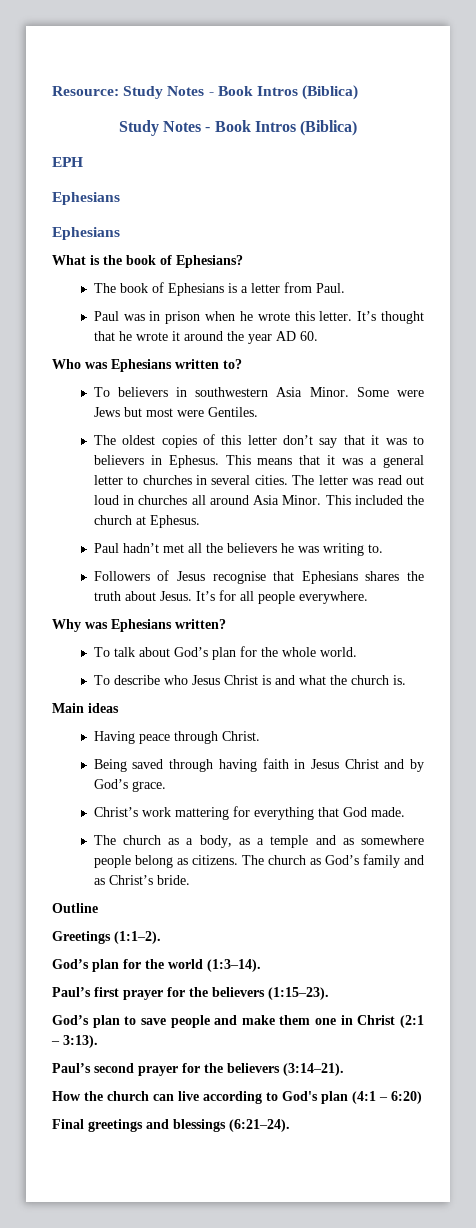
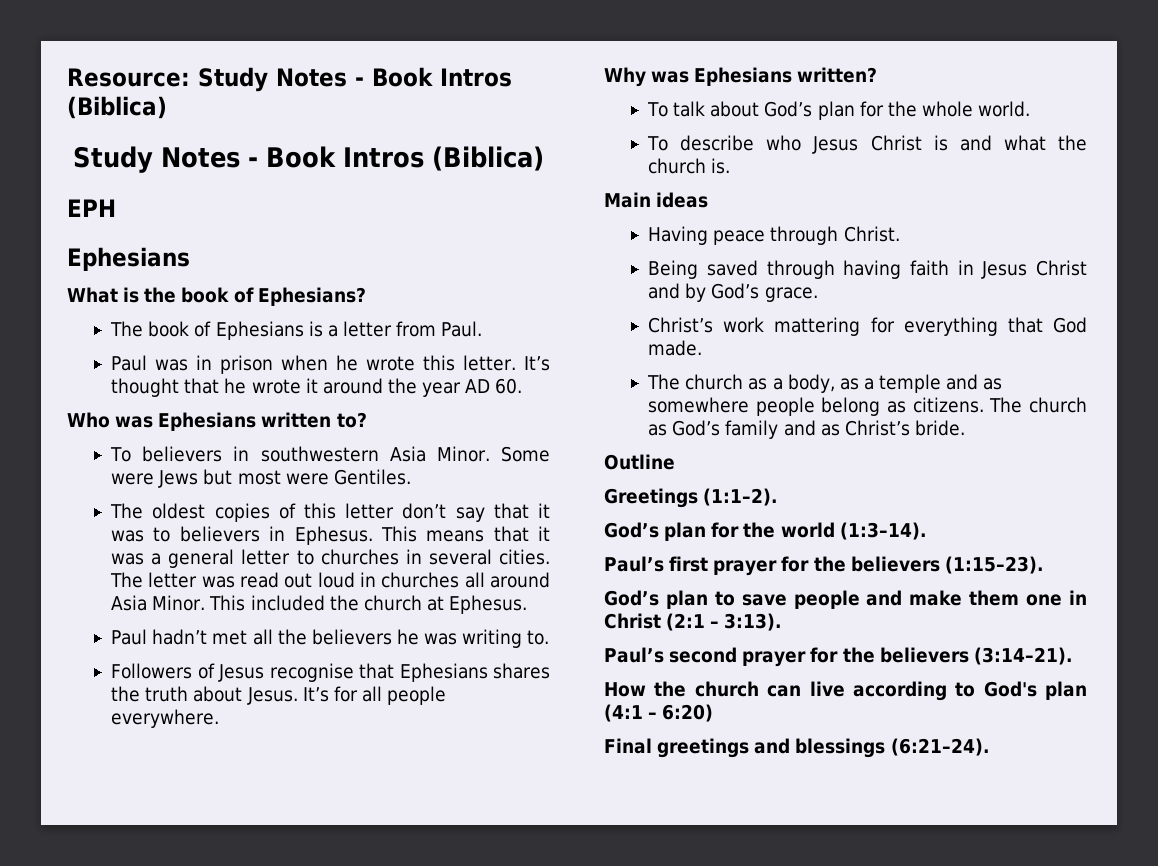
  EPH
- Ephesians

